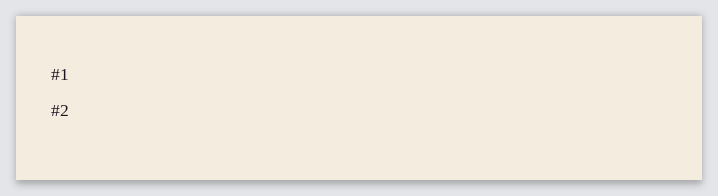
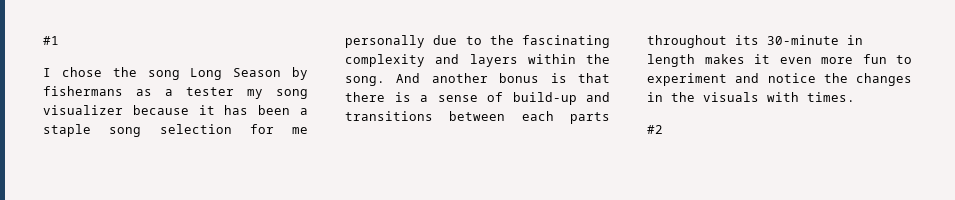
+ I chose the song Long Season by fishermans as a tester my song visualizer because it has been a staple song selection for me personally due to the fascinating complexity and layers within the song. And another bonus is that there is a sense of build-up and transitions between each parts throughout its 30-minute in length makes it even more fun to experiment and notice the changes in the visuals with times.

